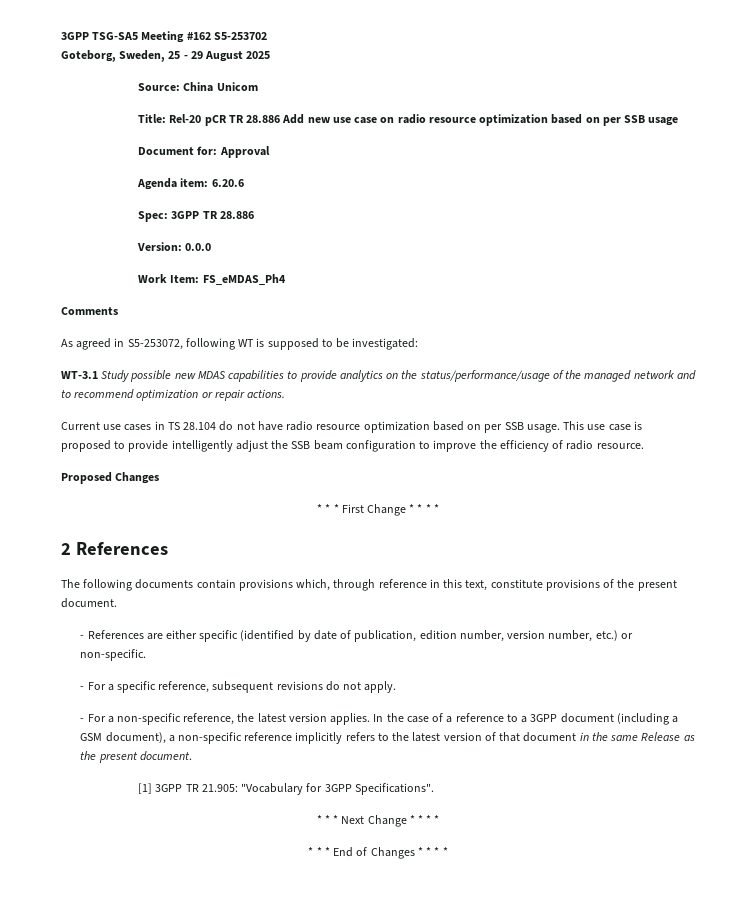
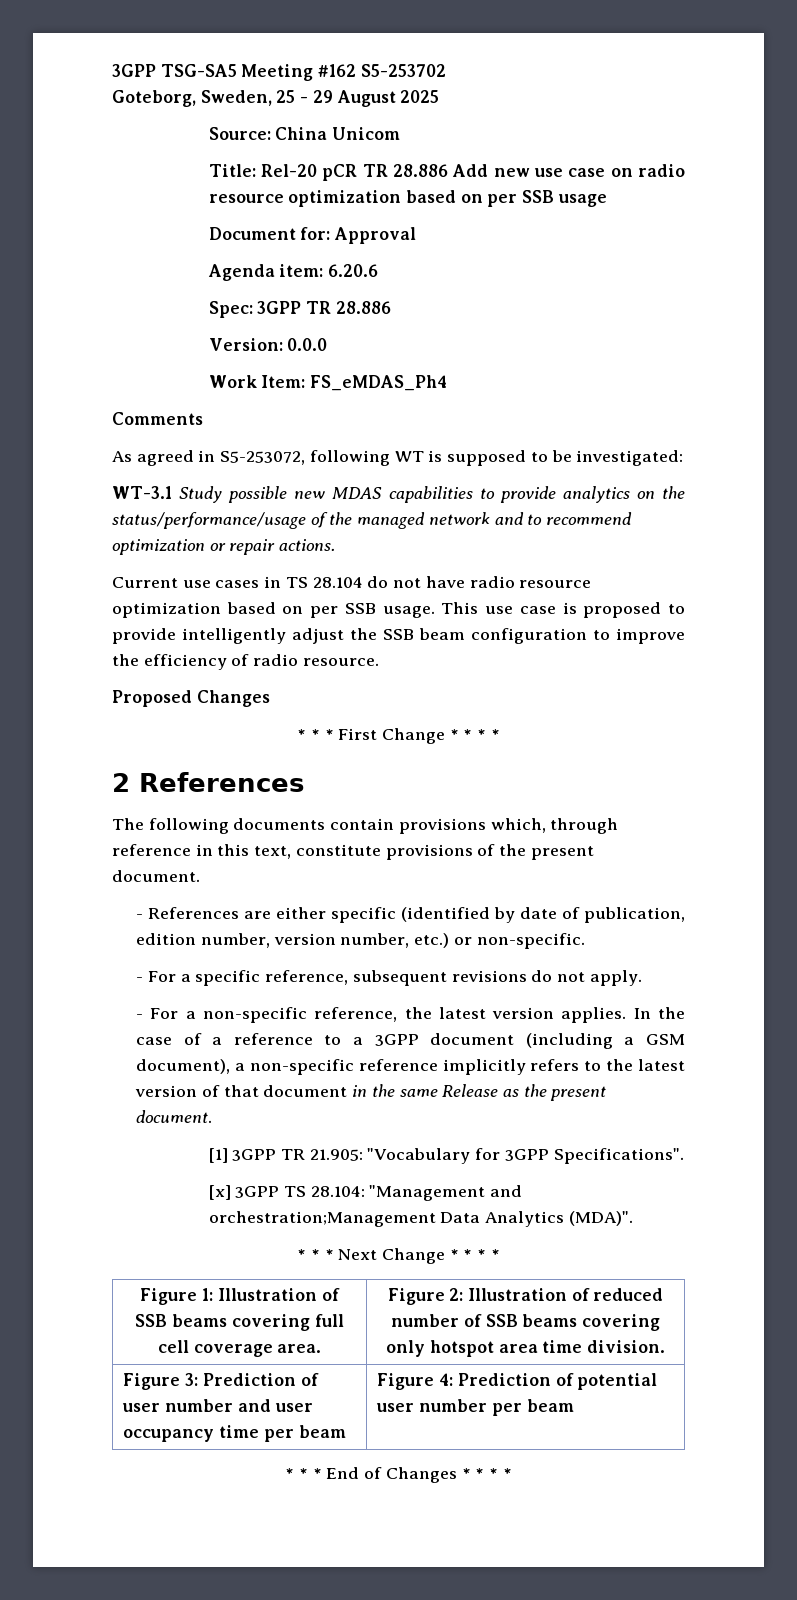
+ [x] 3GPP TS 28.104: "Management and orchestration;Management Data Analytics (MDA)".
+ Figure 1: Illustration of SSB beams covering full cell coverage area. | Figure 2: Illustration of reduced number of SSB beams covering only hotspot area time division.
+ Figure 3: Prediction of user number and user occupancy time per beam | Figure 4: Prediction of potential user number per beam

